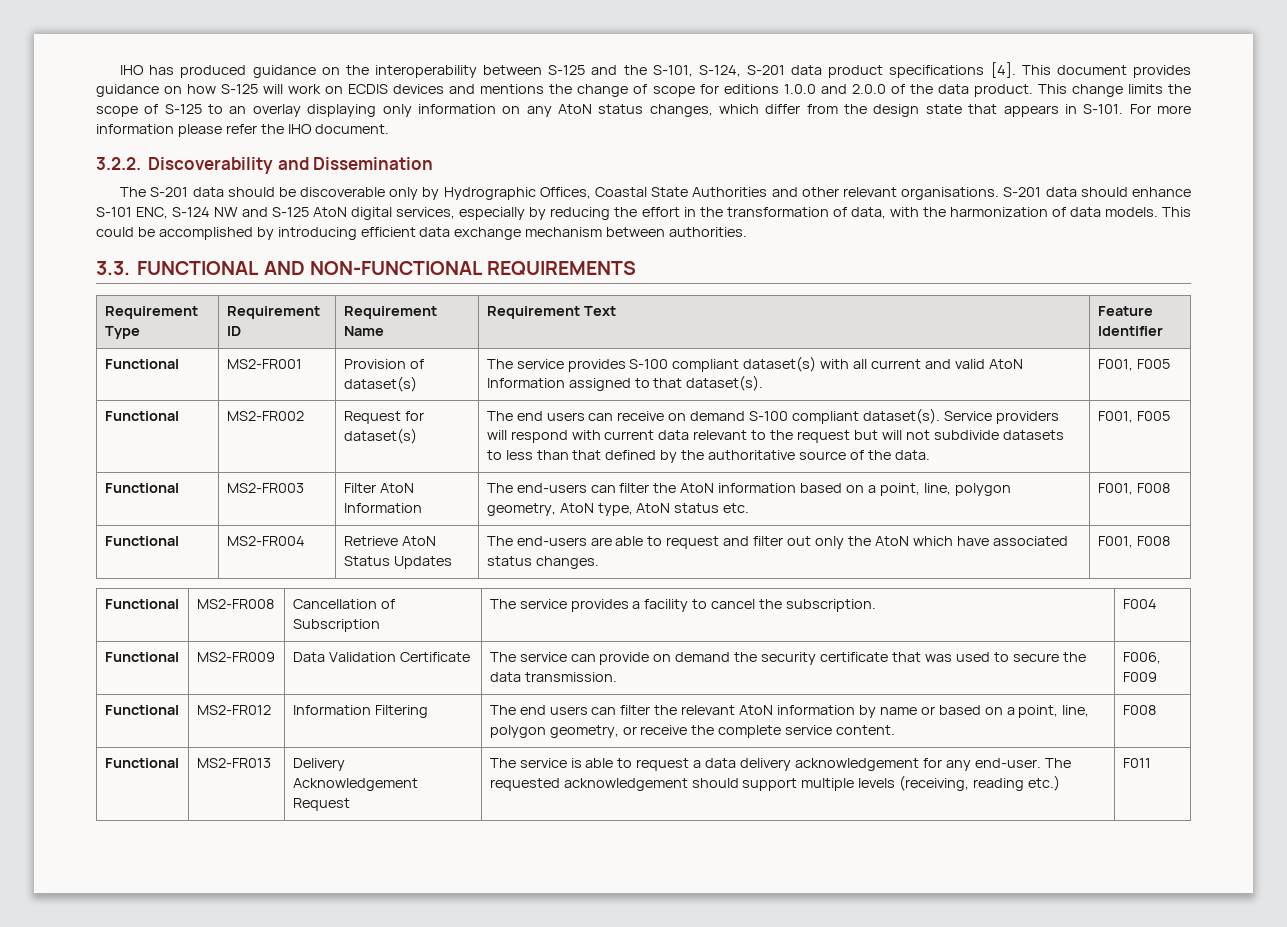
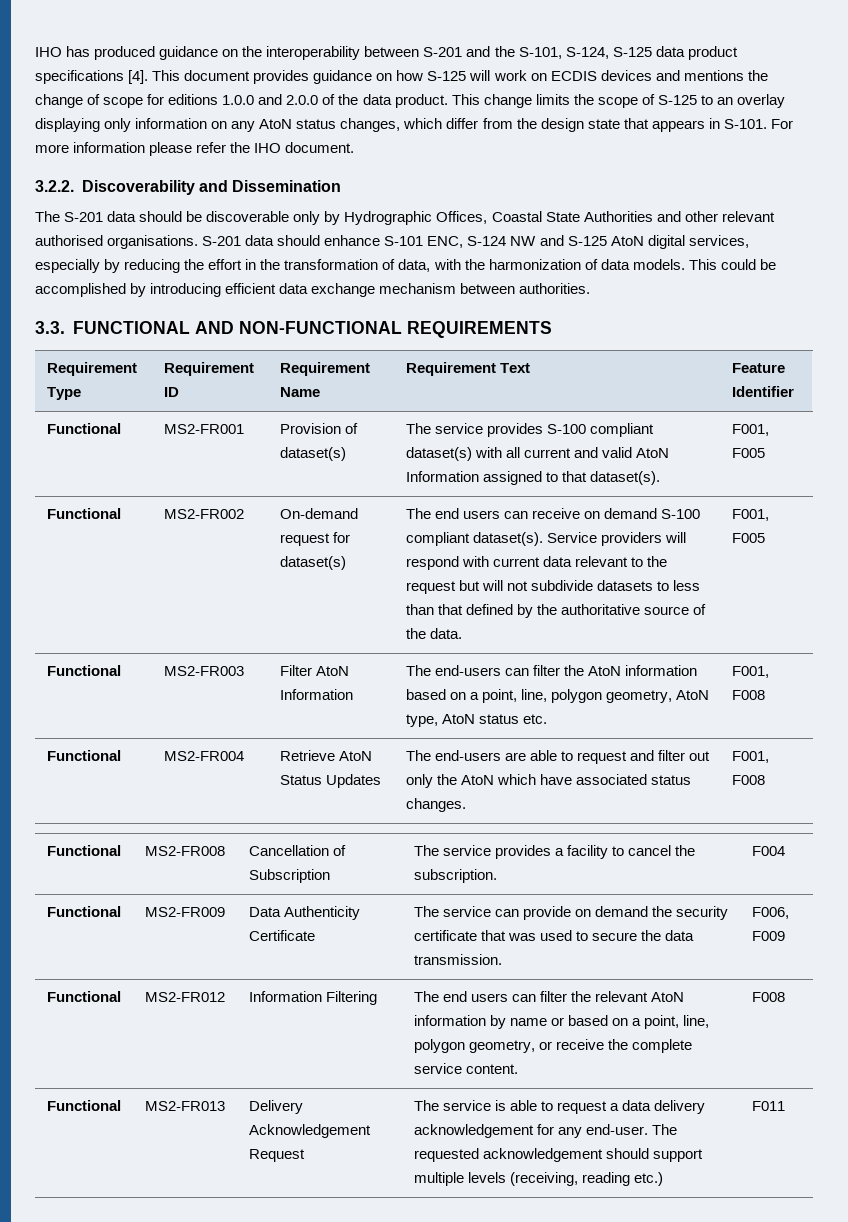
- IHO has produced guidance on the interoperability between S-125 and the S-101, S-124, S-201 data product specifications [4].
+ IHO has produced guidance on the interoperability between S-201 and the S-101, S-124, S-125 data product specifications [4].
- The S-201 data should be discoverable only by Hydrographic Offices, Coastal State Authorities and other relevant organisations.
+ The S-201 data should be discoverable only by Hydrographic Offices, Coastal State Authorities and other relevant authorised organisations.
- Request for dataset(s)
+ On-demand request for dataset(s)
- Functional | MS2-FR009 | Data Validation Certificate | The service can provide on demand the security certificate that was used to secure the data transmission. | F006, F009
+ Functional | MS2-FR009 | Data Authenticity Certificate | The service can provide on demand the security certificate that was used to secure the data transmission. | F006, F009

